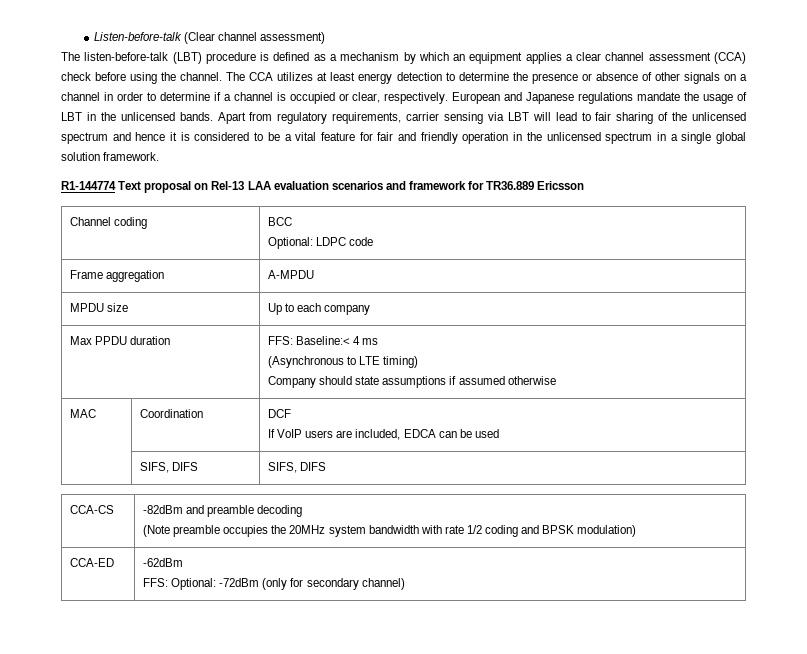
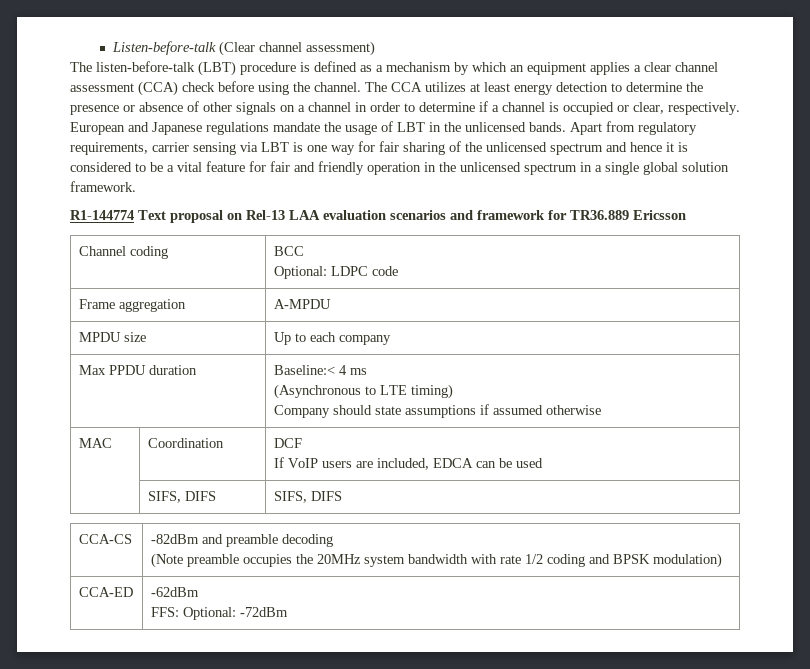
- Apart from regulatory requirements, carrier sensing via LBT will lead to fair sharing of the unlicensed spectrum and hence it is considered to be a vital feature for fair and friendly operation in the unlicensed spectrum in a single global solution framework.
+ Apart from regulatory requirements, carrier sensing via LBT is one way for fair sharing of the unlicensed spectrum and hence it is considered to be a vital feature for fair and friendly operation in the unlicensed spectrum in a single global solution framework.
- Max PPDU duration | FFS: Baseline:< 4 ms
+ Max PPDU duration | Baseline:< 4 ms
  CCA-ED | -62dBm
- FFS: Optional: -72dBm (only for secondary channel)
+ FFS: Optional: -72dBm

